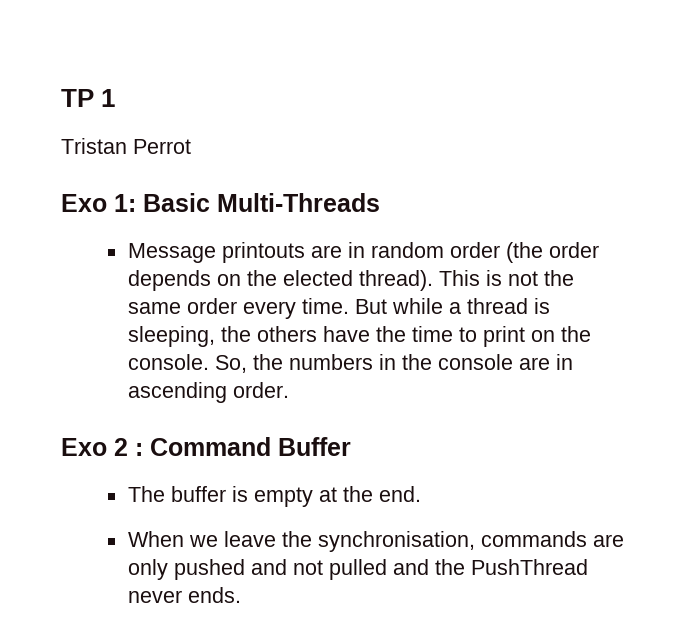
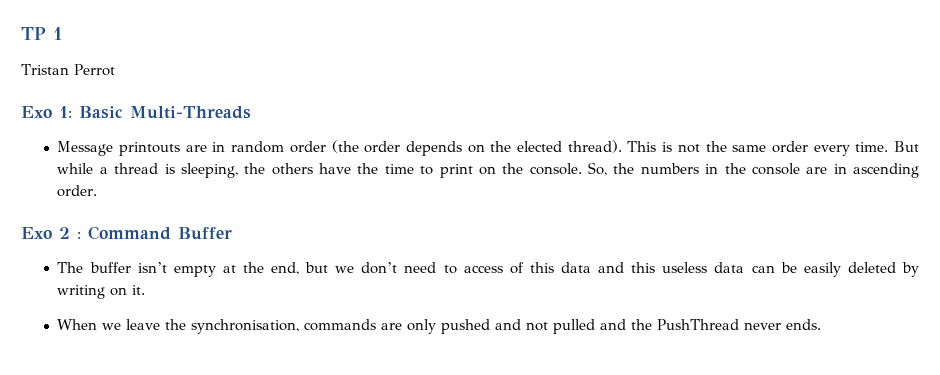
- The buffer is empty at the end.
+ The buffer isn’t empty at the end, but we don’t need to access of this data and this useless data can be easily deleted by writing on it.

